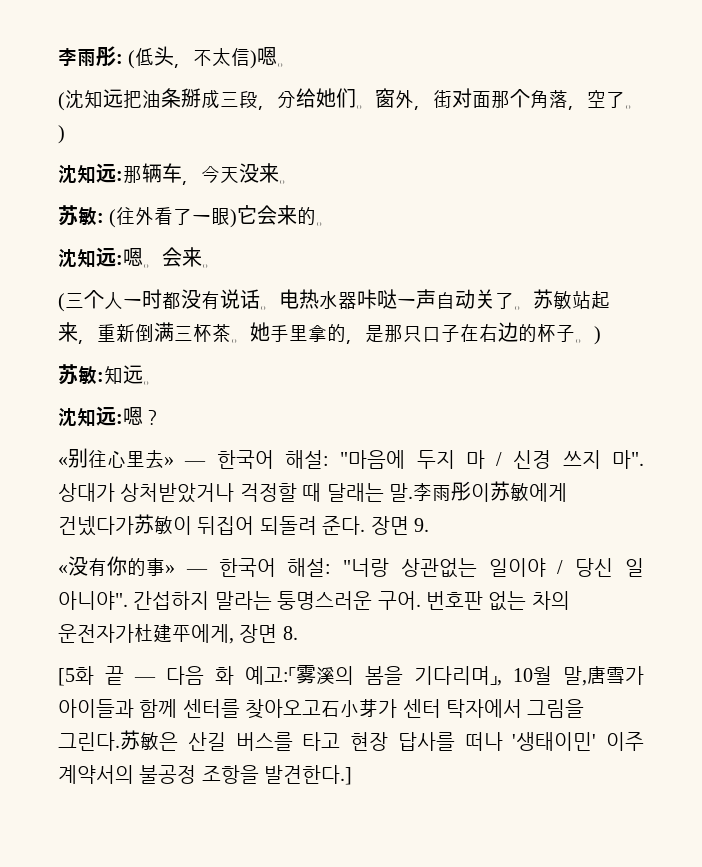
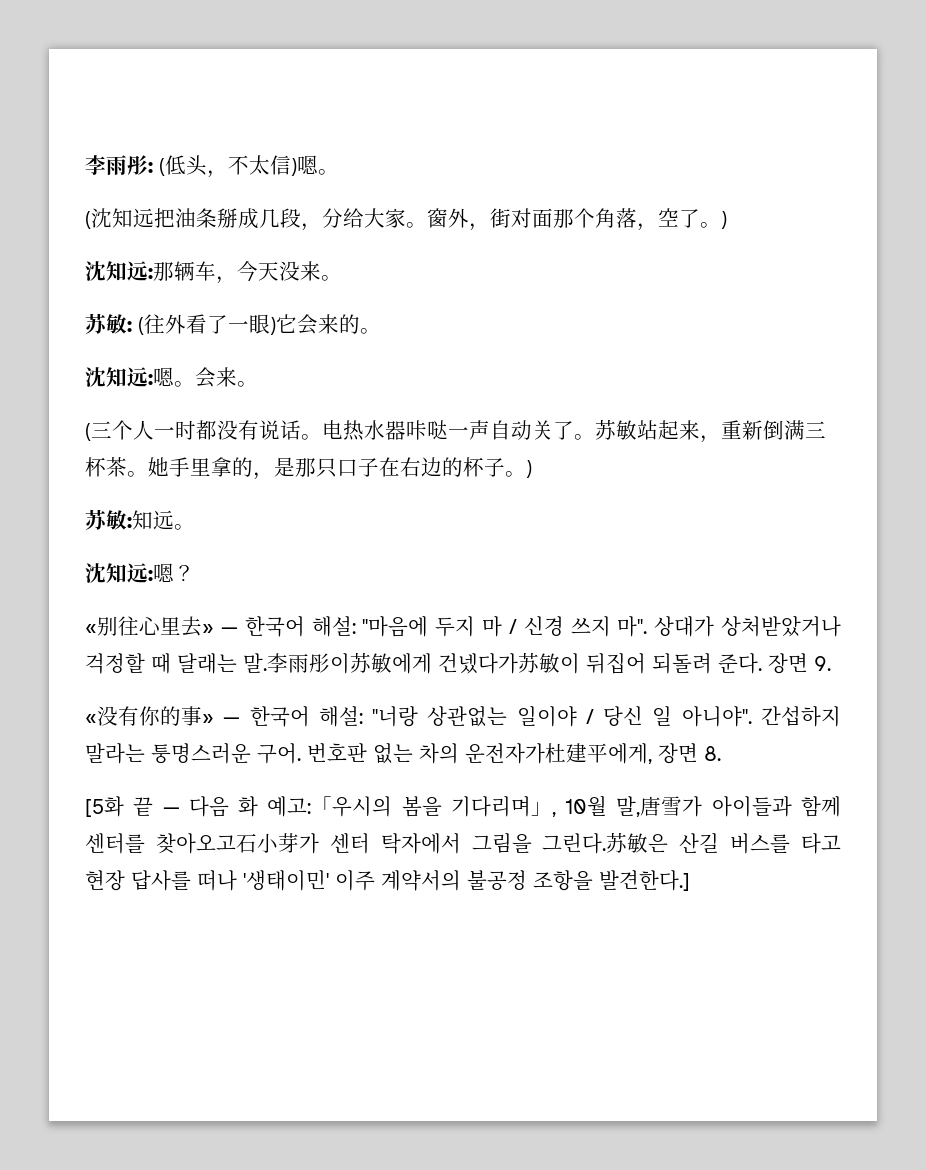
- (沈知远把油条掰成三段，分给她们。
+ (沈知远把油条掰成几段，分给大家。
- [5화 끝 — 다음 화 예고:「雾溪의 봄을 기다리며」, 10월 말,唐雪가 아이들과 함께 센터를 찾아오고石小芽가 센터 탁자에서 그림을 그린다.
+ [5화 끝 — 다음 화 예고:「우시의 봄을 기다리며」, 10월 말,唐雪가 아이들과 함께 센터를 찾아오고石小芽가 센터 탁자에서 그림을 그린다.

